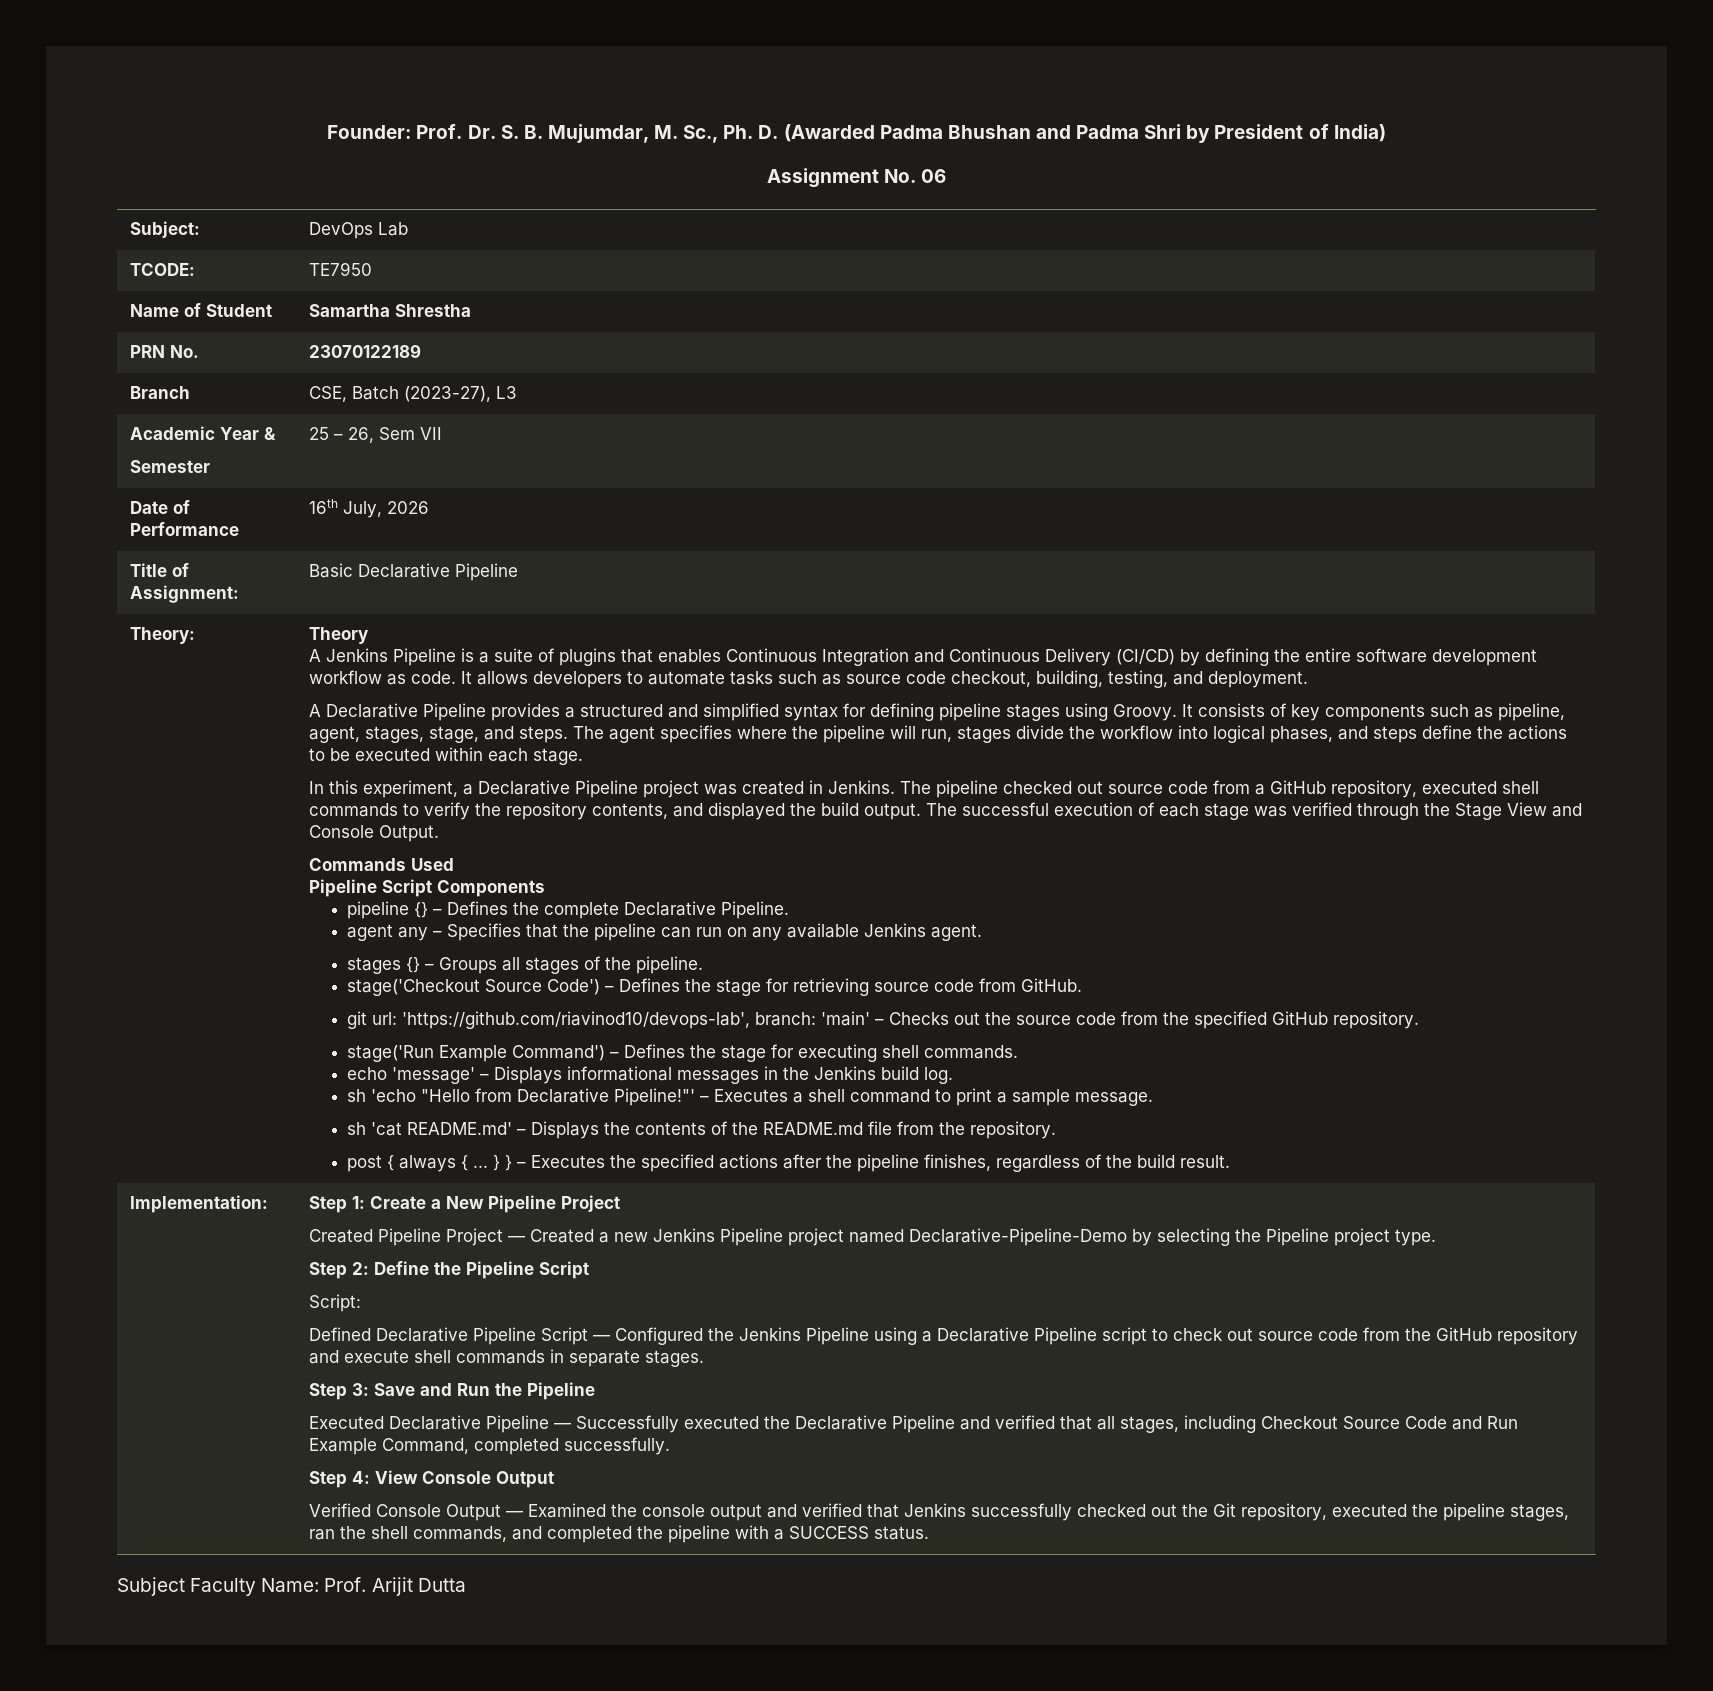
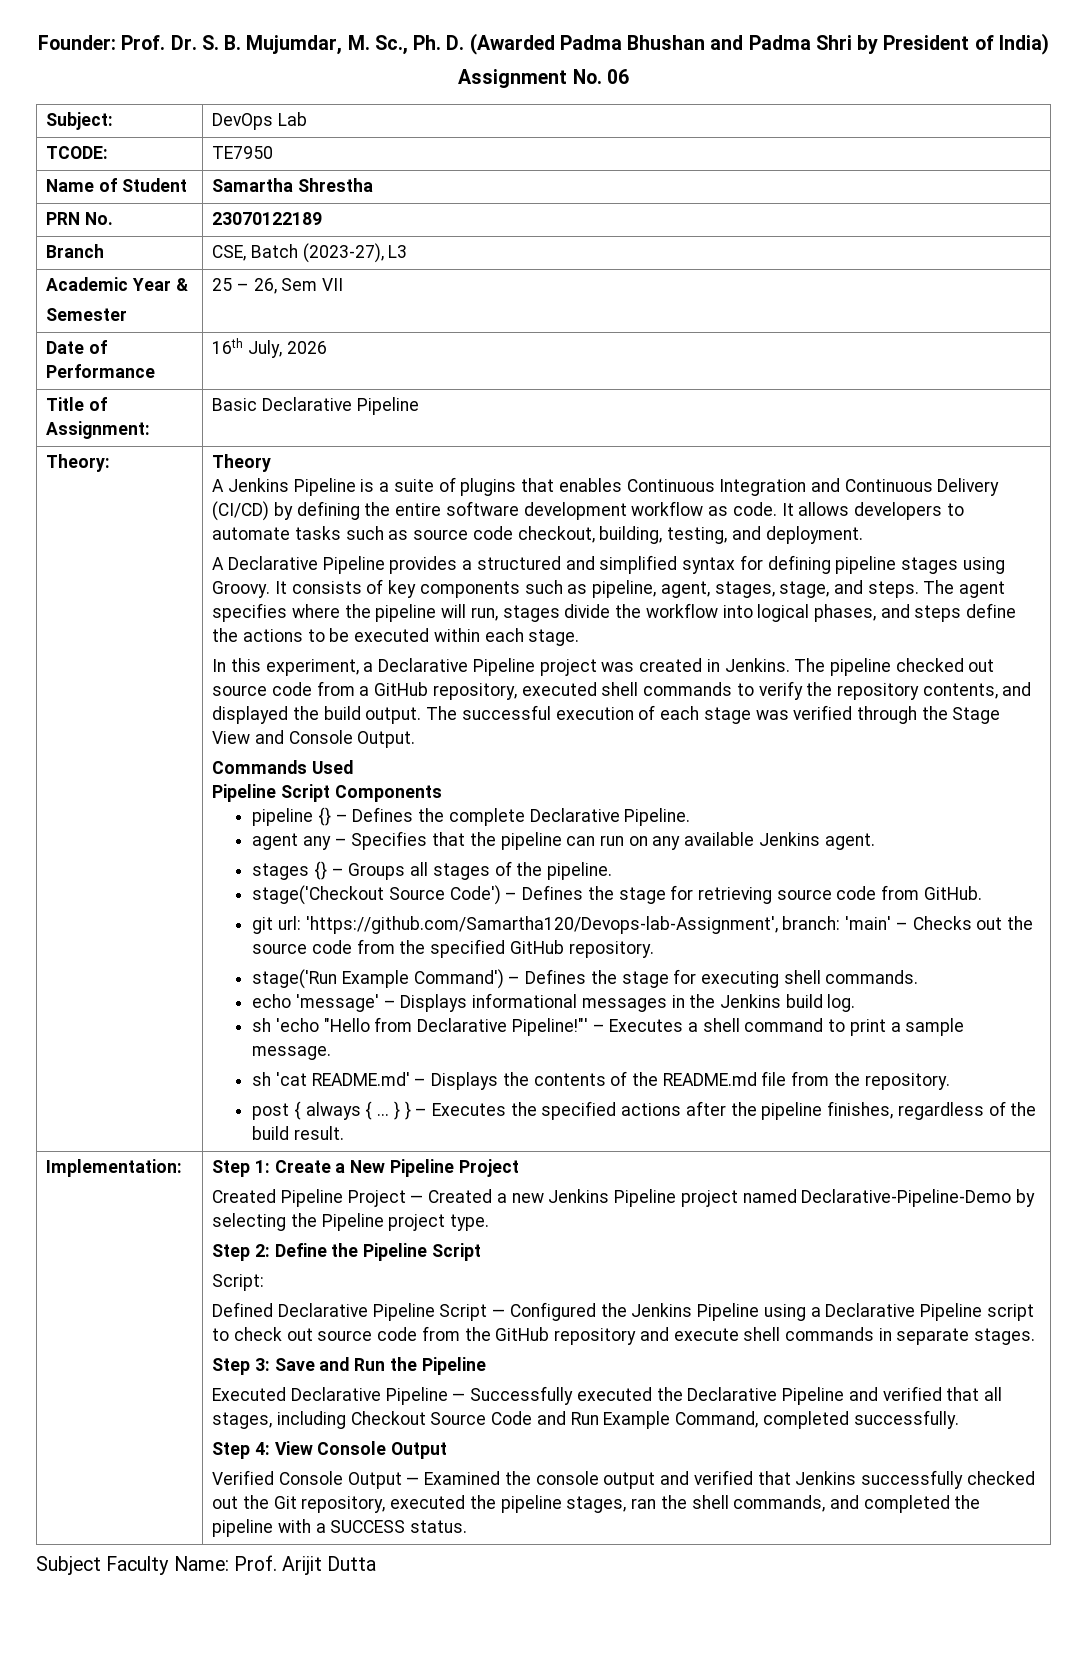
- git url: 'https://github.com/riavinod10/devops-lab', branch: 'main' – Checks out the source code from the specified GitHub repository.
+ git url: 'https://github.com/Samartha120/Devops-lab-Assignment', branch: 'main' – Checks out the source code from the specified GitHub repository.

